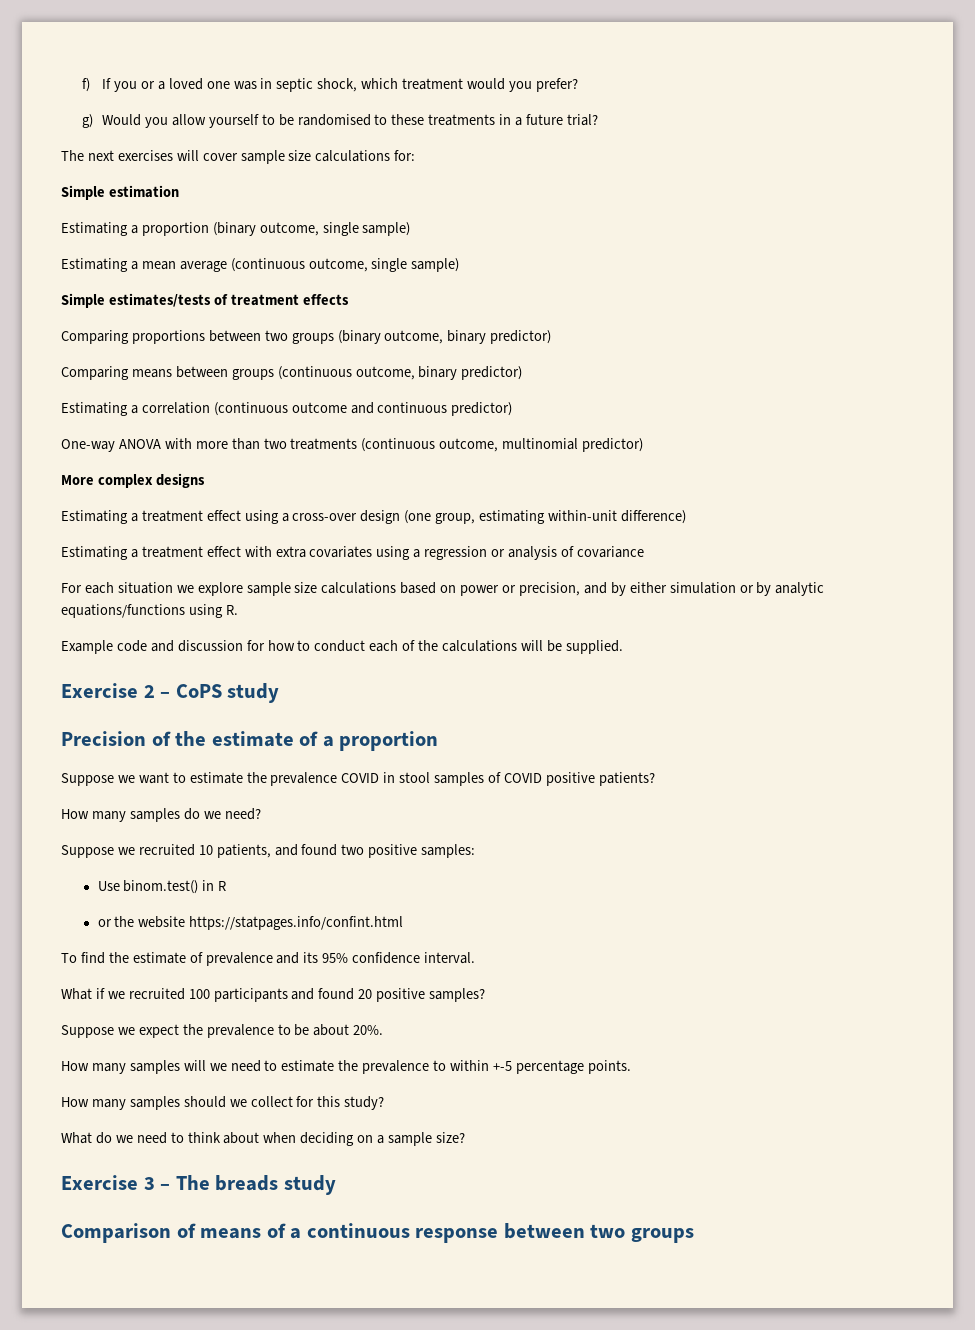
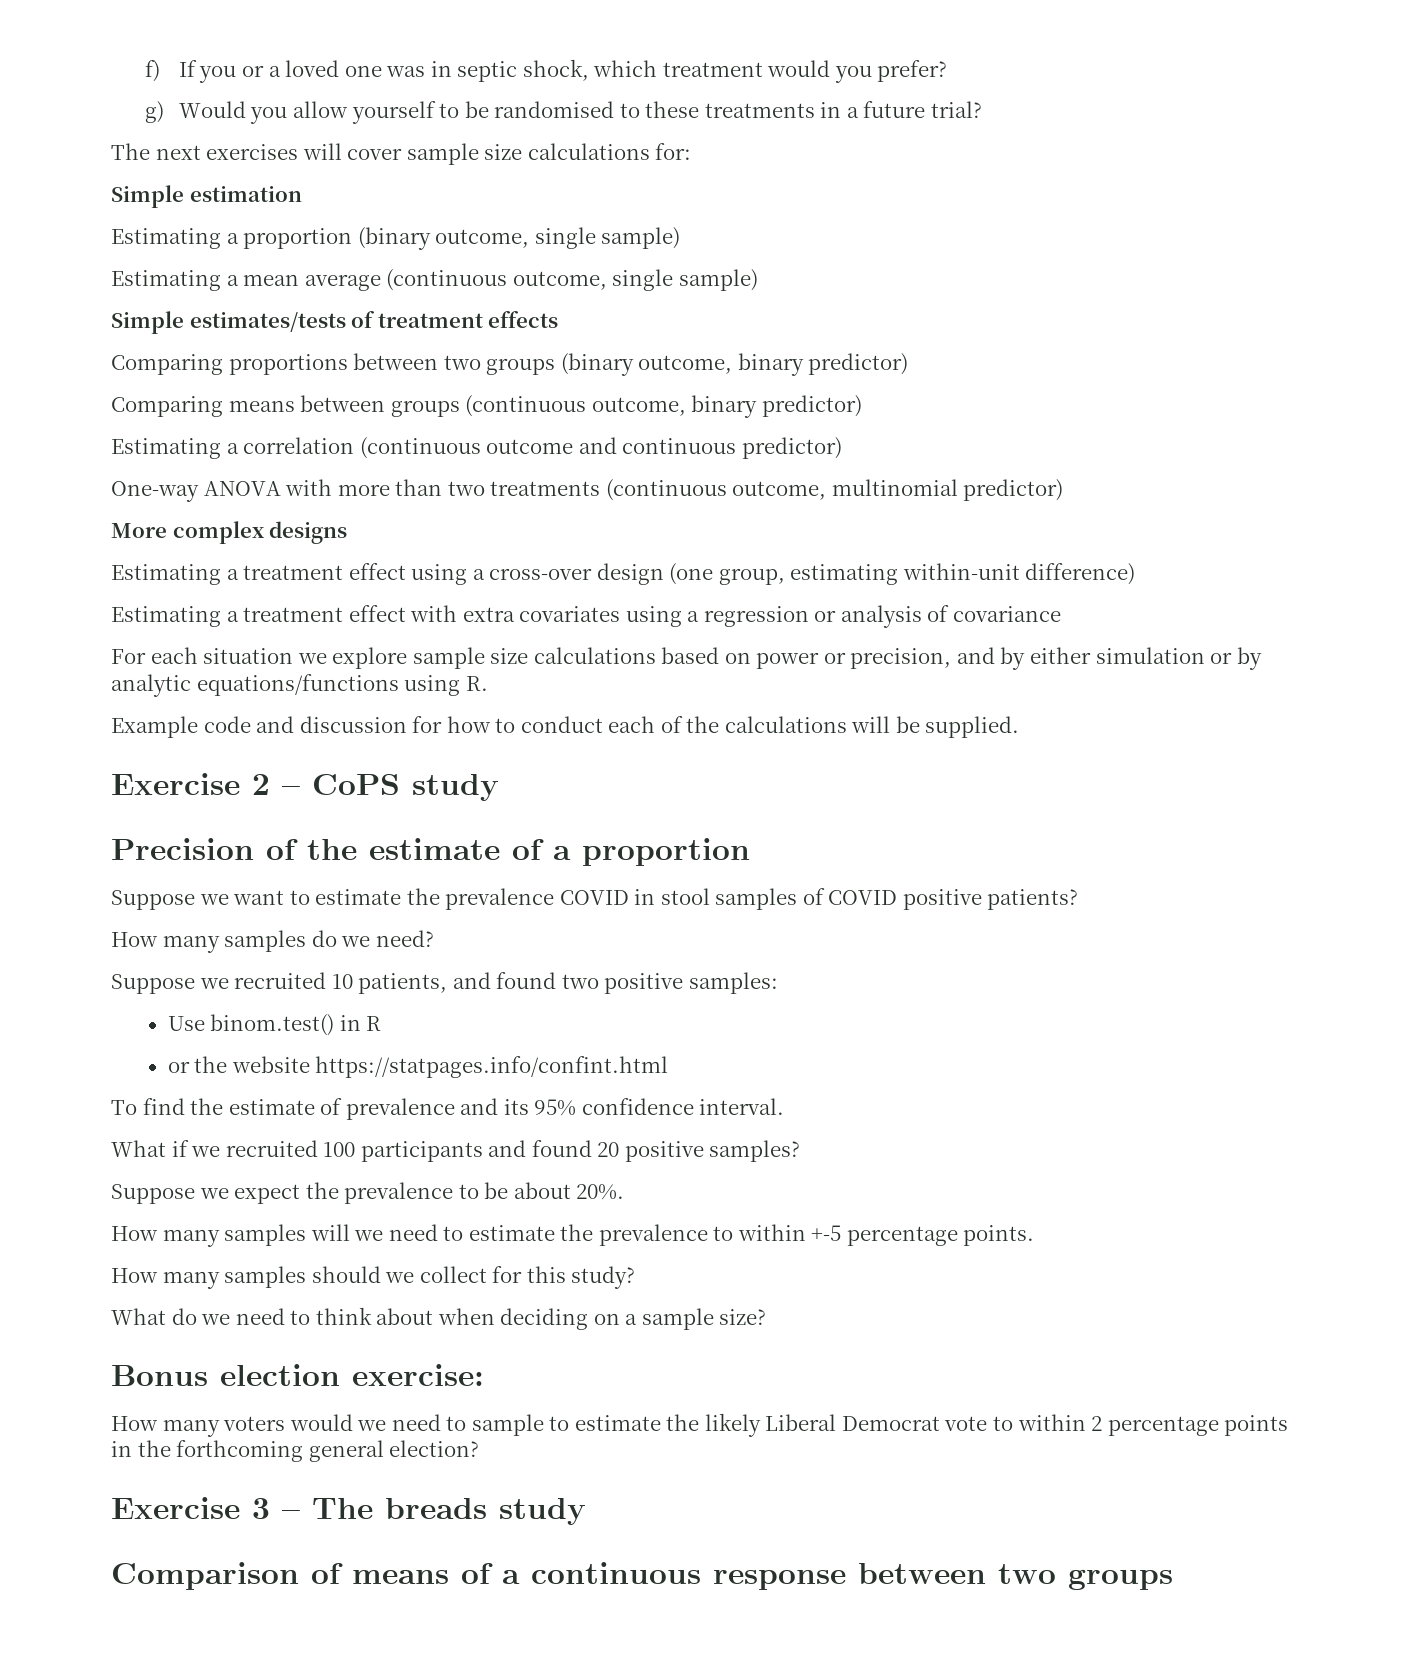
+ Bonus election exercise:
+ How many voters would we need to sample to estimate the likely Liberal Democrat vote to within 2 percentage points in the forthcoming general election?

